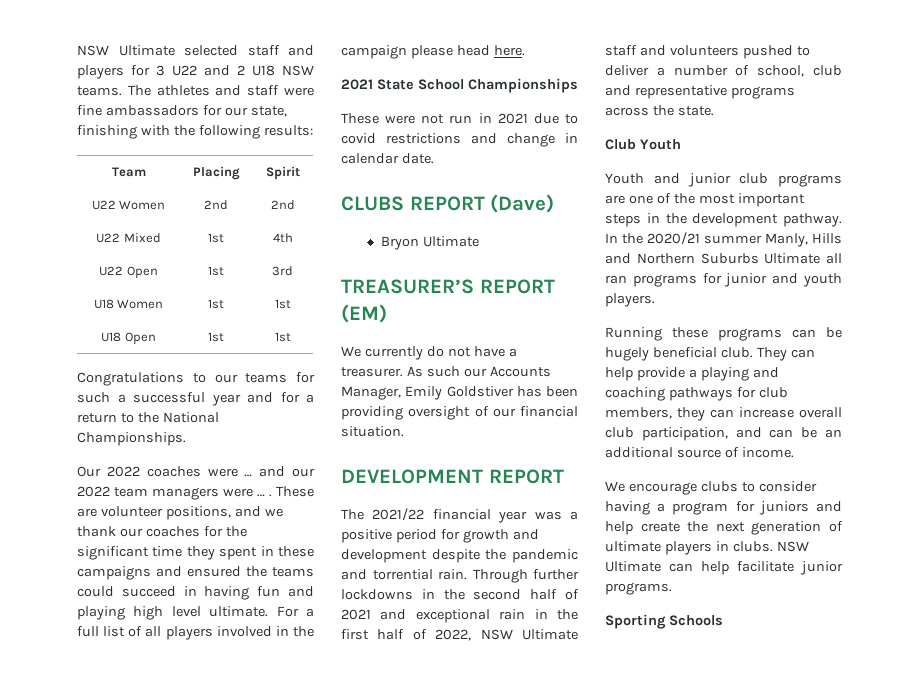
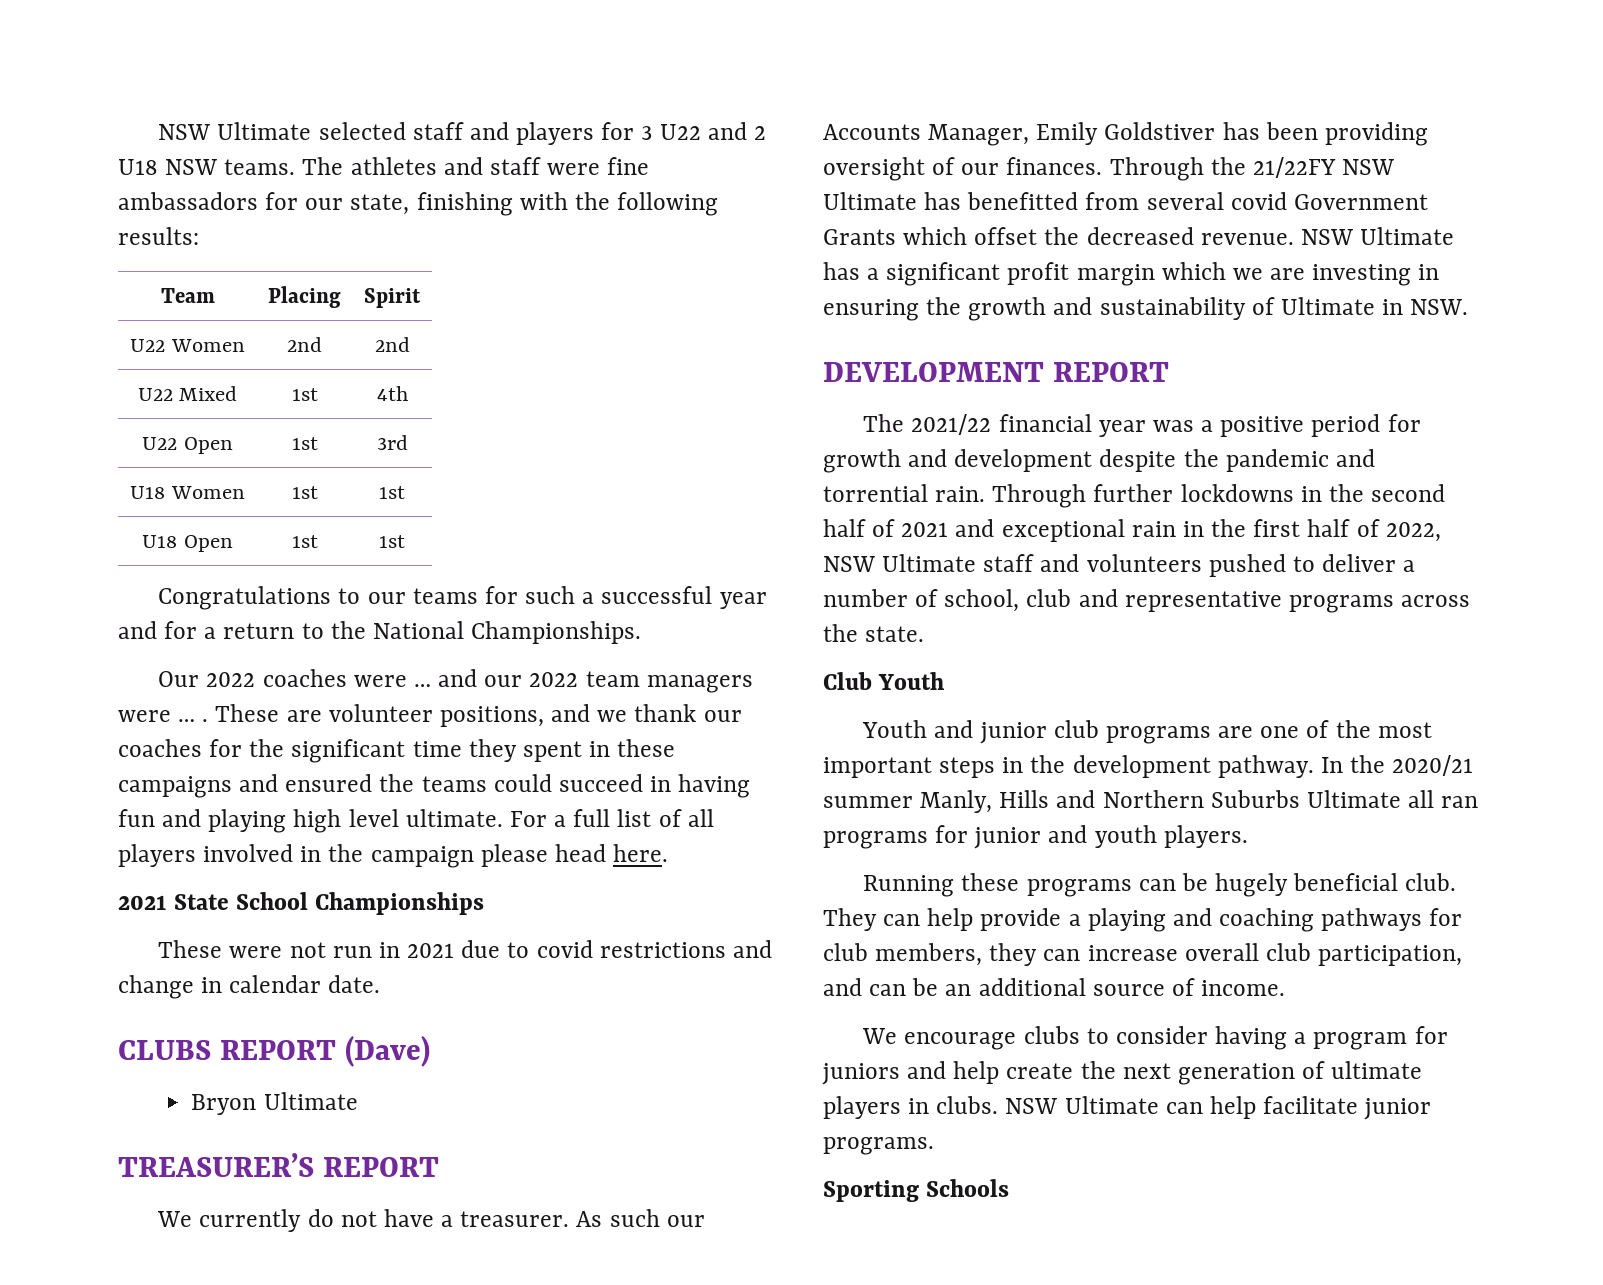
- TREASURER’S REPORT (EM)
+ TREASURER’S REPORT
- As such our Accounts Manager, Emily Goldstiver has been providing oversight of our financial situation.
+ As such our Accounts Manager, Emily Goldstiver has been providing oversight of our finances. Through the 21/22FY NSW Ultimate has benefitted from several covid Government Grants which offset the decreased revenue. NSW Ultimate has a significant profit margin which we are investing in ensuring the growth and sustainability of Ultimate in NSW.

